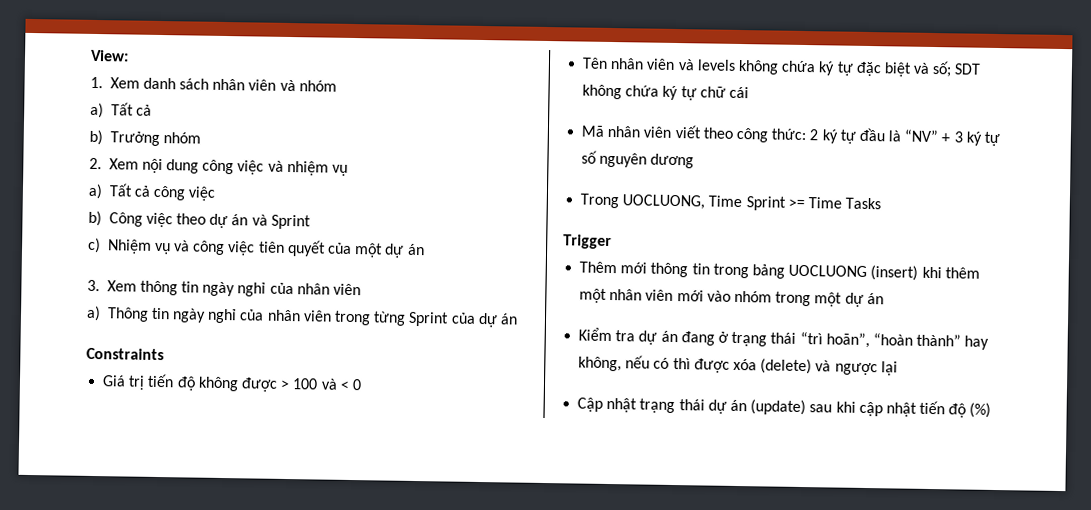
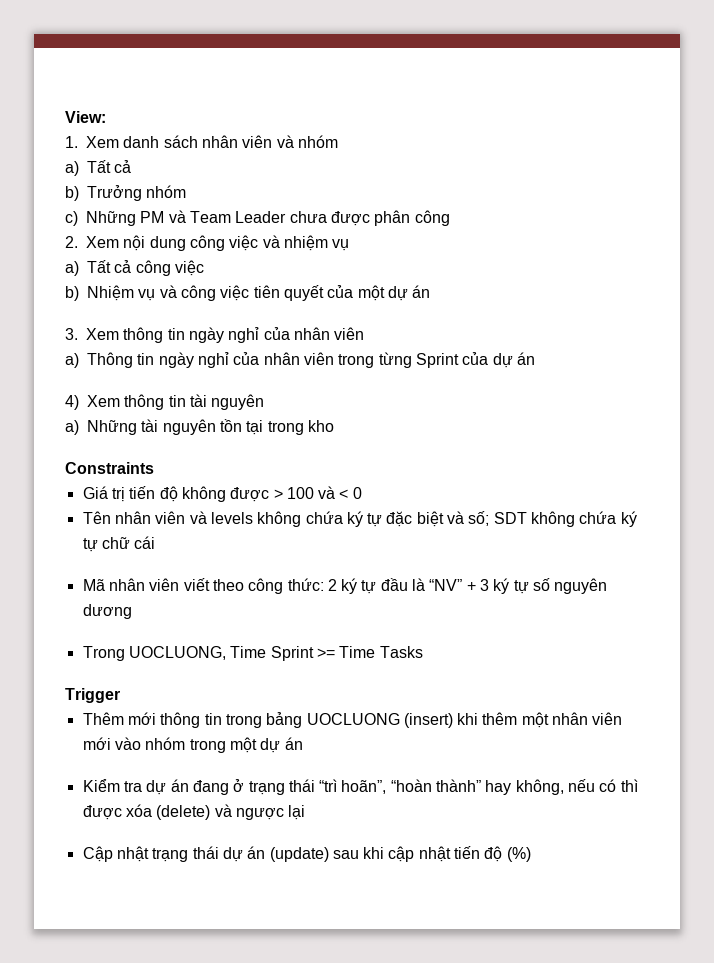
+ c) Những PM và Team Leader chưa được phân công
- b) Công việc theo dự án và Sprint
- c) Nhiệm vụ và công việc tiên quyết của một dự án
+ b) Nhiệm vụ và công việc tiên quyết của một dự án
+ 4) Xem thông tin tài nguyên
+ a) Những tài nguyên tồn tại trong kho

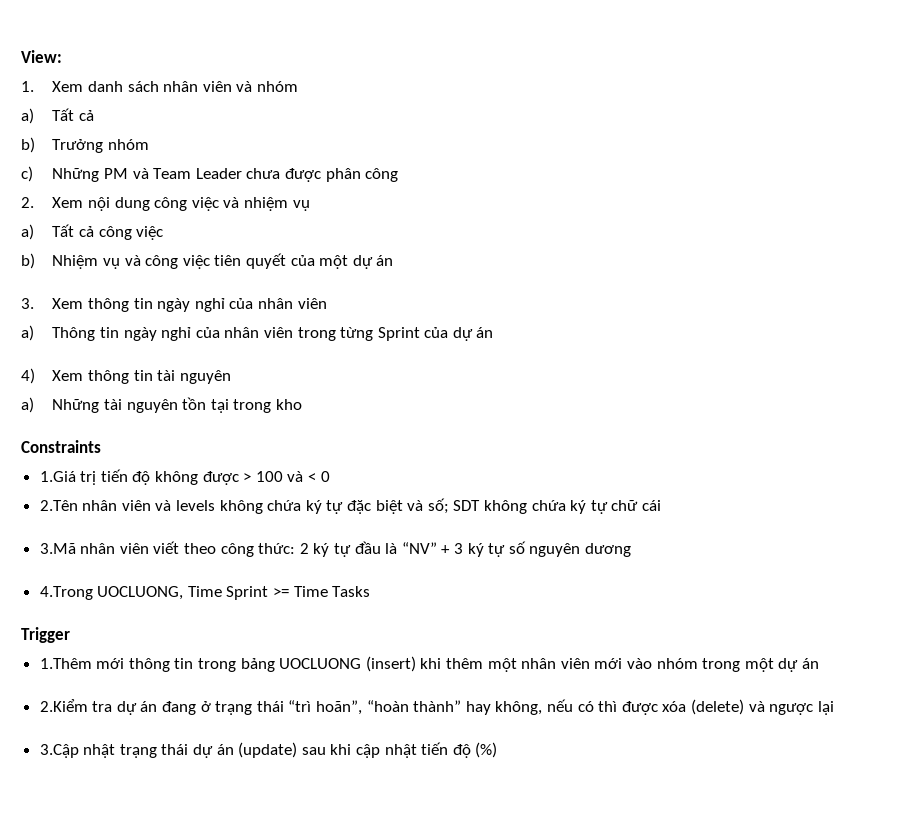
- Giá trị tiến độ không được > 100 và < 0
+ 1.Giá trị tiến độ không được > 100 và < 0
- Tên nhân viên và levels không chứa ký tự đặc biệt và số; SDT không chứa ký tự chữ cái
+ 2.Tên nhân viên và levels không chứa ký tự đặc biệt và số; SDT không chứa ký tự chữ cái
- Mã nhân viên viết theo công thức: 2 ký tự đầu là “NV” + 3 ký tự số nguyên dương
+ 3.Mã nhân viên viết theo công thức: 2 ký tự đầu là “NV” + 3 ký tự số nguyên dương
- Trong UOCLUONG, Time Sprint >= Time Tasks
+ 4.Trong UOCLUONG, Time Sprint >= Time Tasks
- Thêm mới thông tin trong bảng UOCLUONG (insert) khi thêm một nhân viên mới vào nhóm trong một dự án
+ 1.Thêm mới thông tin trong bảng UOCLUONG (insert) khi thêm một nhân viên mới vào nhóm trong một dự án
- Kiểm tra dự án đang ở trạng thái “trì hoãn”, “hoàn thành” hay không, nếu có thì được xóa (delete) và ngược lại
+ 2.Kiểm tra dự án đang ở trạng thái “trì hoãn”, “hoàn thành” hay không, nếu có thì được xóa (delete) và ngược lại
- Cập nhật trạng thái dự án (update) sau khi cập nhật tiến độ (%)
+ 3.Cập nhật trạng thái dự án (update) sau khi cập nhật tiến độ (%)

